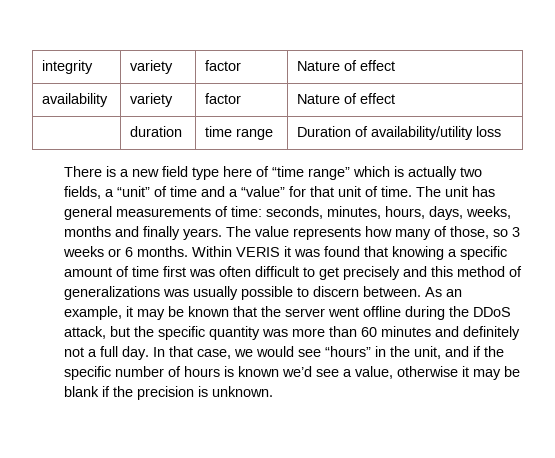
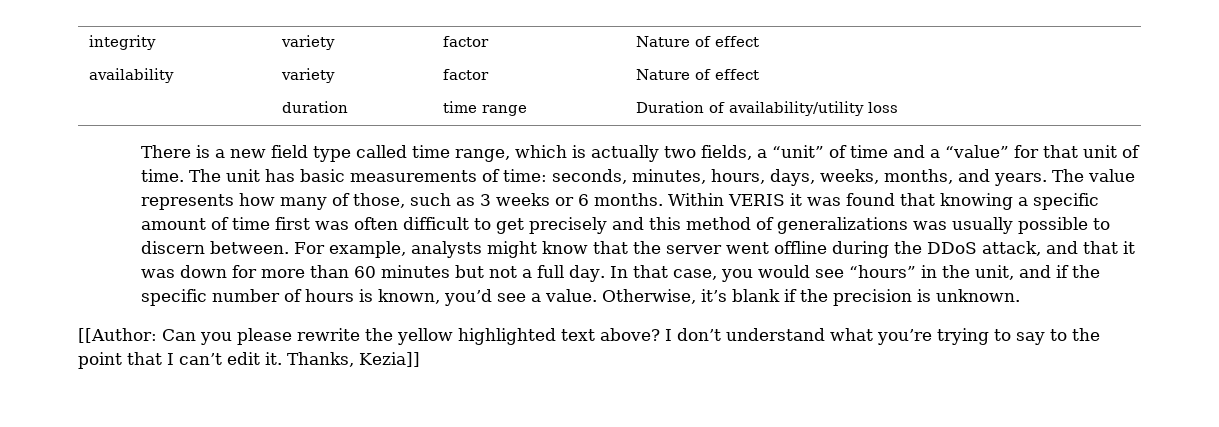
- There is a new field type here of “time range” which is actually two fields, a “unit” of time and a “value” for that unit of time.
+ There is a new field type called time range, which is actually two fields, a “unit” of time and a “value” for that unit of time.
- The unit has general measurements of time: seconds, minutes, hours, days, weeks, months and finally years.
+ The unit has basic measurements of time: seconds, minutes, hours, days, weeks, months, and years.
- The value represents how many of those, so 3 weeks or 6 months.
+ The value represents how many of those, such as 3 weeks or 6 months.
- As an example, it may be known that the server went offline during the DDoS attack, but the specific quantity was more than 60 minutes and definitely not a full day.
+ For example, analysts might know that the server went offline during the DDoS attack, and that it was down for more than 60 minutes but not a full day.
- In that case, we would see “hours” in the unit, and if the specific number of hours is known we’d see a value, otherwise it may be blank if the precision is unknown.
+ In that case, you would see “hours” in the unit, and if the specific number of hours is known, you’d see a value. Otherwise, it’s blank if the precision is unknown.
+ [[Author: Can you please rewrite the yellow highlighted text above? I don’t understand what you’re trying to say to the point that I can’t edit it. Thanks, Kezia]]

